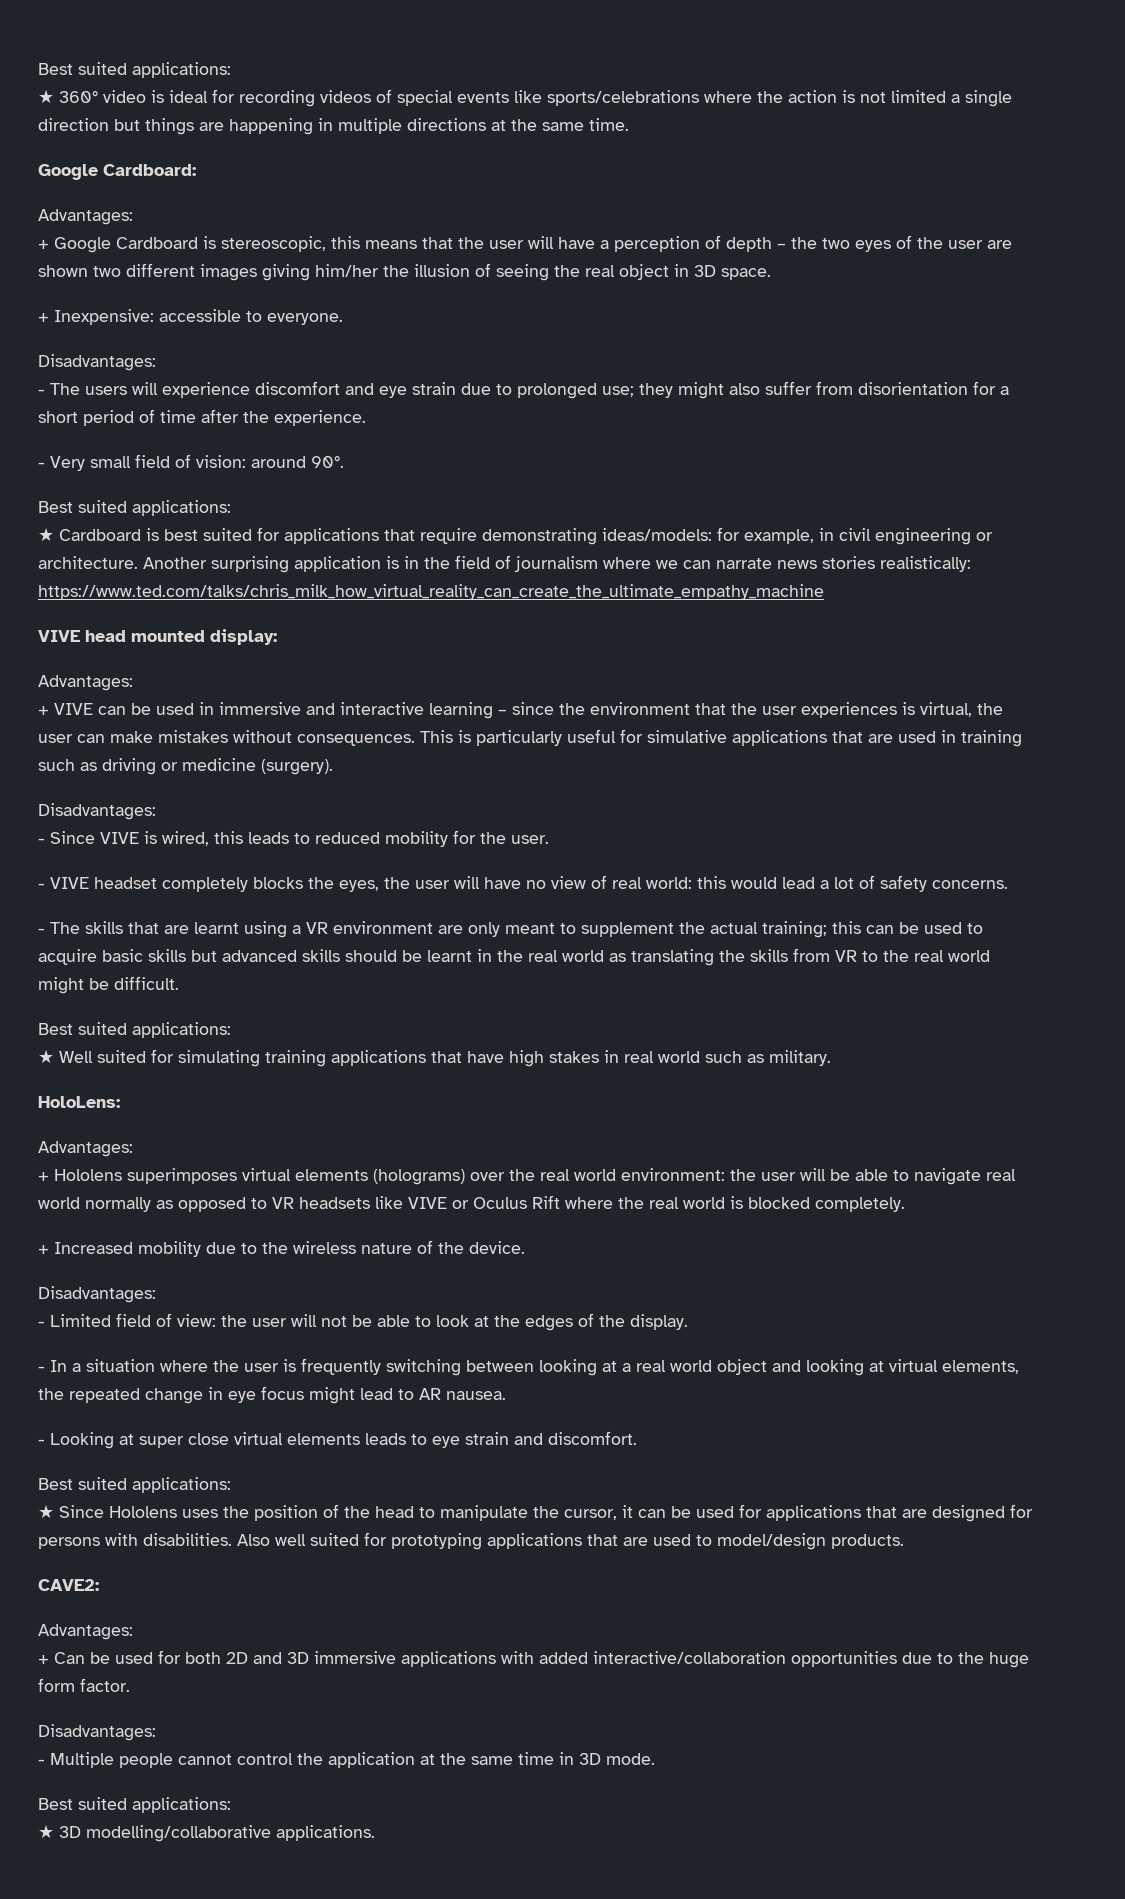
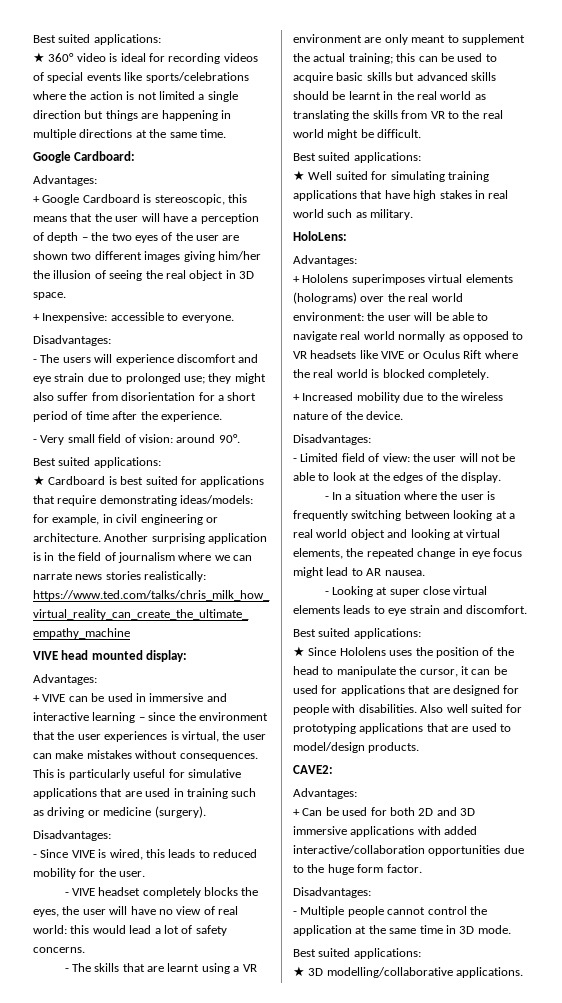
- ★ Since Hololens uses the position of the head to manipulate the cursor, it can be used for applications that are designed for persons with disabilities.
+ ★ Since Hololens uses the position of the head to manipulate the cursor, it can be used for applications that are designed for people with disabilities.

